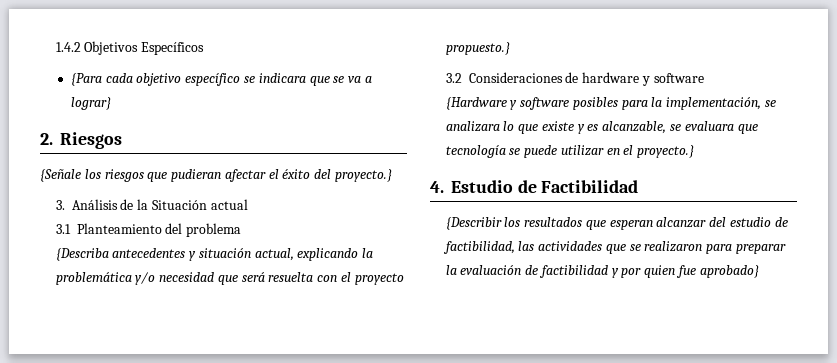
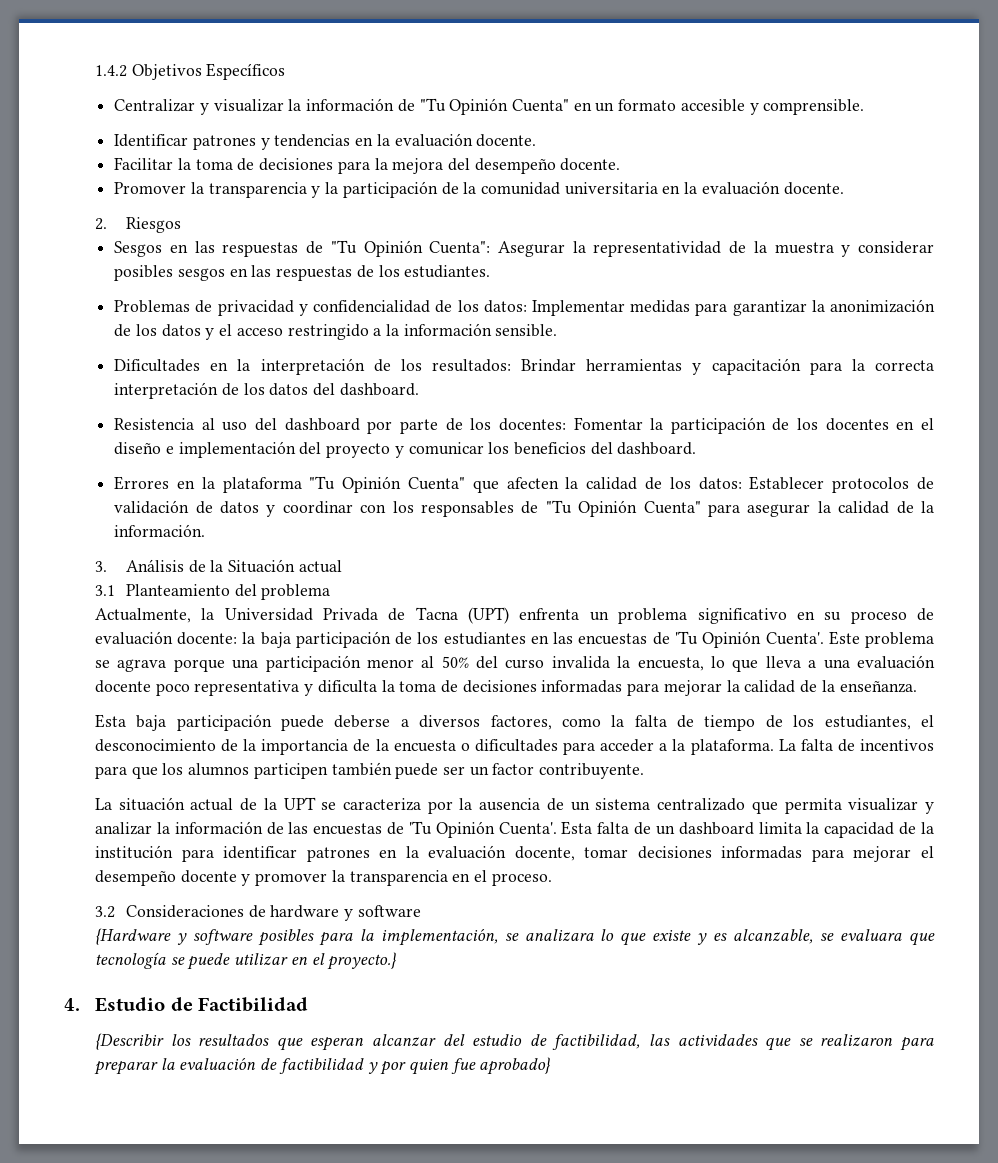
- {Para cada objetivo específico se indicara que se va a lograr}
+ Centralizar y visualizar la información de "Tu Opinión Cuenta" en un formato accesible y comprensible.
+ Identificar patrones y tendencias en la evaluación docente.
+ Facilitar la toma de decisiones para la mejora del desempeño docente.
+ Promover la transparencia y la participación de la comunidad universitaria en la evaluación docente.
  2. Riesgos
- {Señale los riesgos que pudieran afectar el éxito del proyecto.}
+ Sesgos en las respuestas de "Tu Opinión Cuenta": Asegurar la representatividad de la muestra y considerar posibles sesgos en las respuestas de los estudiantes.
+ Problemas de privacidad y confidencialidad de los datos: Implementar medidas para garantizar la anonimización de los datos y el acceso restringido a la información sensible.
+ Dificultades en la interpretación de los resultados: Brindar herramientas y capacitación para la correcta interpretación de los datos del dashboard.
+ Resistencia al uso del dashboard por parte de los docentes: Fomentar la participación de los docentes en el diseño e implementación del proyecto y comunicar los beneficios del dashboard.
+ Errores en la plataforma "Tu Opinión Cuenta" que afecten la calidad de los datos: Establecer protocolos de validación de datos y coordinar con los responsables de "Tu Opinión Cuenta" para asegurar la calidad de la información.
- {Describa antecedentes y situación actual, explicando la problemática y/o necesidad que será resuelta con el proyecto propuesto.}
+ Actualmente, la Universidad Privada de Tacna (UPT) enfrenta un problema significativo en su proceso de evaluación docente: la baja participación de los estudiantes en las encuestas de 'Tu Opinión Cuenta'. Este problema se agrava porque una participación menor al 50% del curso invalida la encuesta, lo que lleva a una evaluación docente poco representativa y dificulta la toma de decisiones informadas para mejorar la calidad de la enseñanza.
+ Esta baja participación puede deberse a diversos factores, como la falta de tiempo de los estudiantes, el desconocimiento de la importancia de la encuesta o dificultades para acceder a la plataforma. La falta de incentivos para que los alumnos participen también puede ser un factor contribuyente.
+ La situación actual de la UPT se caracteriza por la ausencia de un sistema centralizado que permita visualizar y analizar la información de las encuestas de 'Tu Opinión Cuenta'. Esta falta de un dashboard limita la capacidad de la institución para identificar patrones en la evaluación docente, tomar decisiones informadas para mejorar el desempeño docente y promover la transparencia en el proceso.

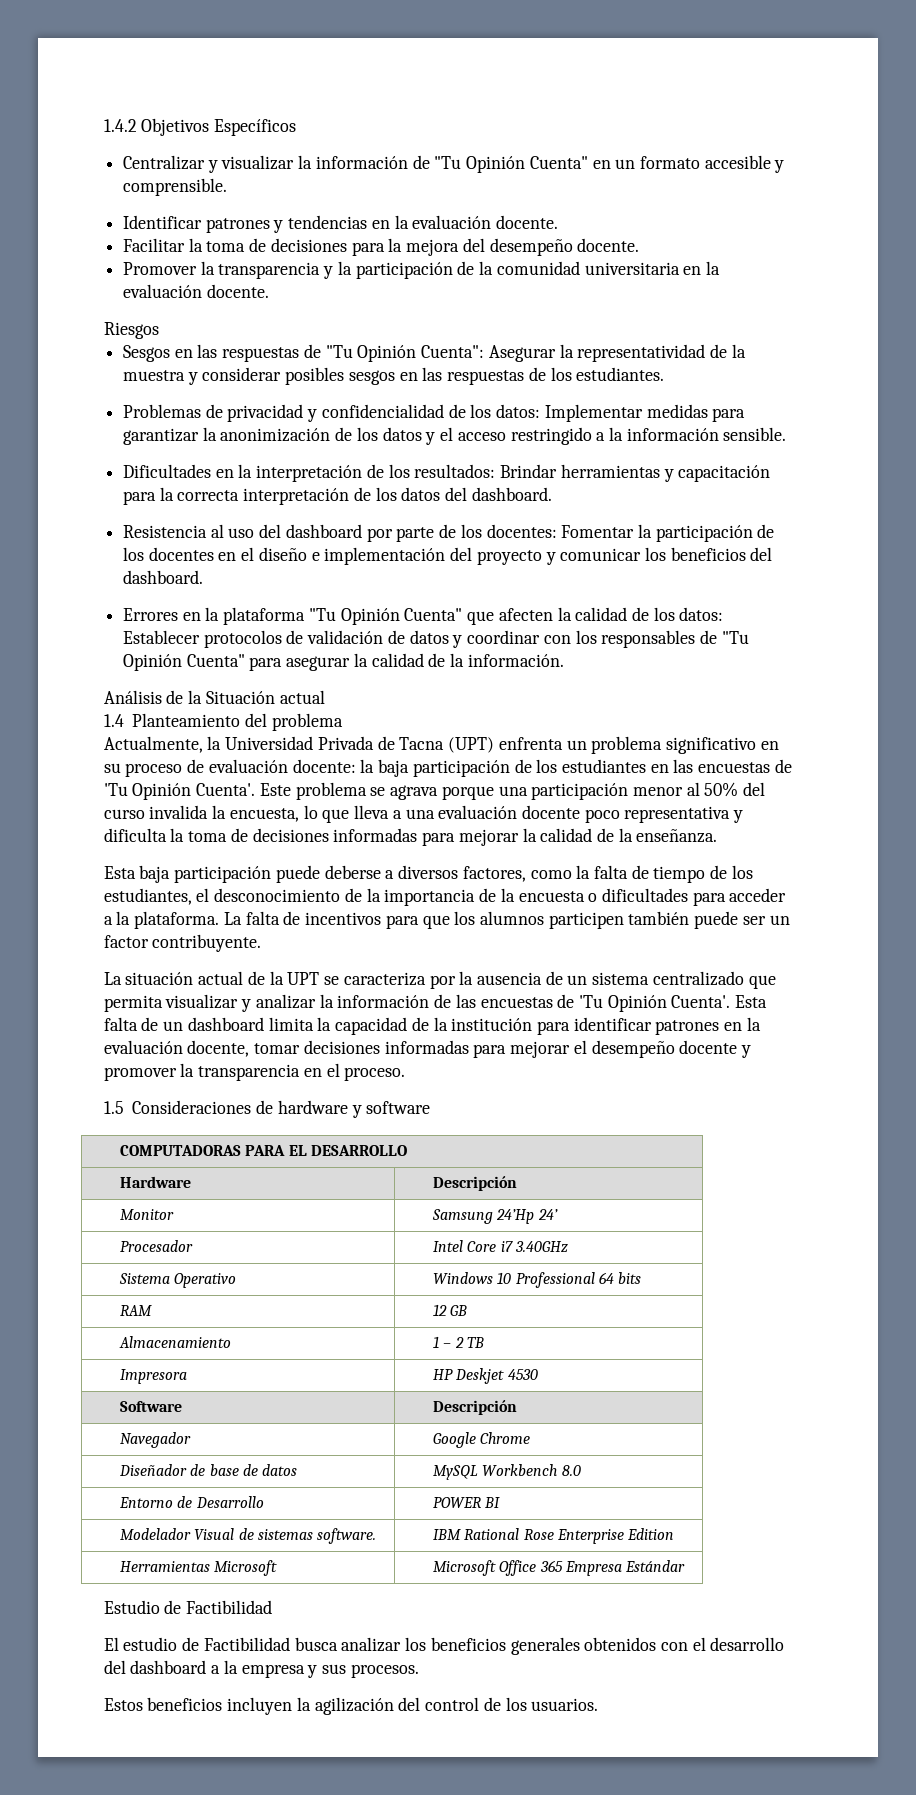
- 2. Riesgos
+ Riesgos
- 3. Análisis de la Situación actual
+ Análisis de la Situación actual
- 3.1 Planteamiento del problema
+ 1.4 Planteamiento del problema
- 3.2 Consideraciones de hardware y software
+ 1.5 Consideraciones de hardware y software
- {Hardware y software posibles para la implementación, se analizara lo que existe y es alcanzable, se evaluara que tecnología se puede utilizar en el proyecto.}
- 4. Estudio de Factibilidad
- {Describir los resultados que esperan alcanzar del estudio de factibilidad, las actividades que se realizaron para preparar la evaluación de factibilidad y por quien fue aprobado}
+ COMPUTADORAS PARA EL DESARROLLO
+ Hardware | Descripción
+ Monitor | Samsung 24’Hp 24’
+ Procesador | Intel Core i7 3.40GHz
+ Sistema Operativo | Windows 10 Professional 64 bits
+ RAM | 12 GB
+ Almacenamiento | 1 – 2 TB
+ Impresora | HP Deskjet 4530
+ Software | Descripción
+ Navegador | Google Chrome
+ Diseñador de base de datos | MySQL Workbench 8.0
+ Entorno de Desarrollo | POWER BI
+ Modelador Visual de sistemas software. | IBM Rational Rose Enterprise Edition
+ Herramientas Microsoft | Microsoft Office 365 Empresa Estándar
+ Estudio de Factibilidad
+ El estudio de Factibilidad busca analizar los beneficios generales obtenidos con el desarrollo del dashboard a la empresa y sus procesos.
+ Estos beneficios incluyen la agilización del control de los usuarios.

